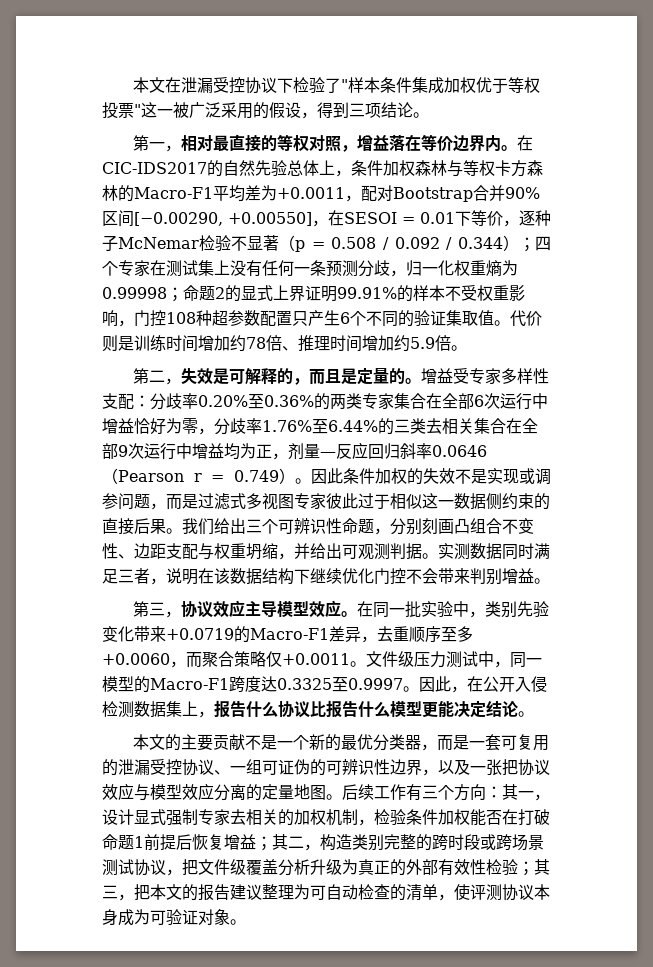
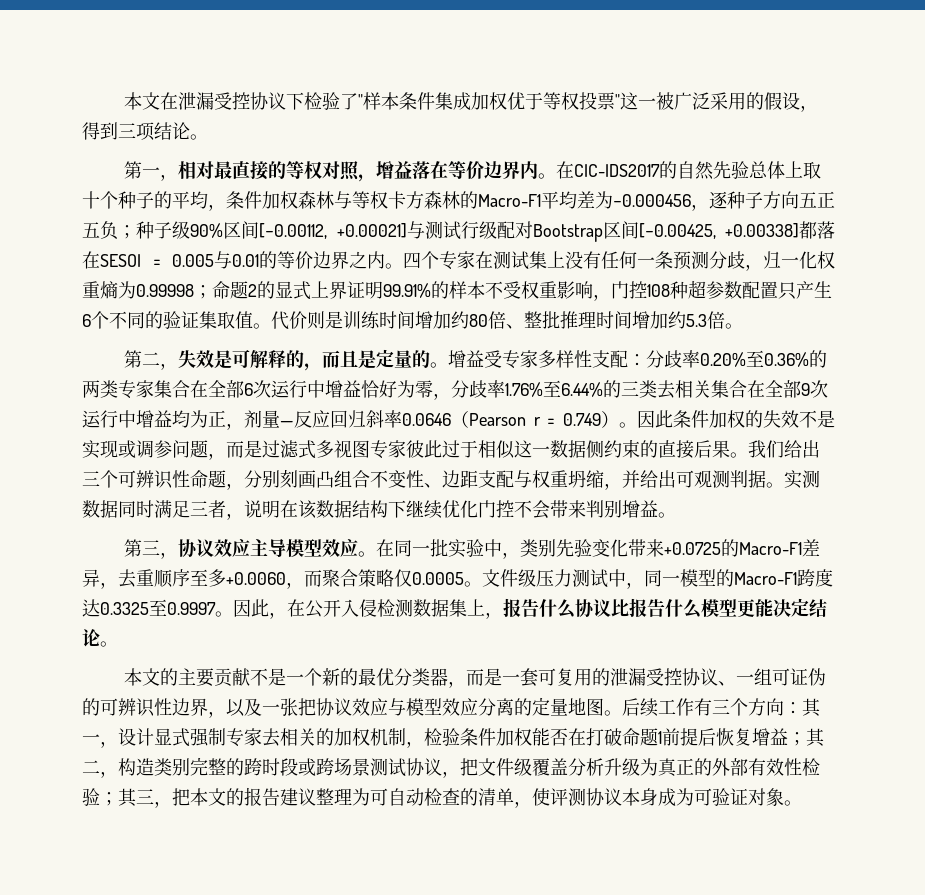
- 在CIC-IDS2017的自然先验总体上，条件加权森林与等权卡方森林的Macro-F1平均差为+0.0011，配对Bootstrap合并90%区间[−0.00290, +0.00550]，在SESOI = 0.01下等价，逐种子McNemar检验不显著（p = 0.508 / 0.092 / 0.344）；四个专家在测试集上没有任何一条预测分歧，归一化权重熵为0.99998；命题2的显式上界证明99.91%的样本不受权重影响，门控108种超参数配置只产生6个不同的验证集取值。
+ 在CIC-IDS2017的自然先验总体上取十个种子的平均，条件加权森林与等权卡方森林的Macro-F1平均差为−0.000456，逐种子方向五正五负；种子级90%区间[−0.00112, +0.00021]与测试行级配对Bootstrap区间[−0.00425, +0.00338]都落在SESOI = 0.005与0.01的等价边界之内。四个专家在测试集上没有任何一条预测分歧，归一化权重熵为0.99998；命题2的显式上界证明99.91%的样本不受权重影响，门控108种超参数配置只产生6个不同的验证集取值。
- 代价则是训练时间增加约78倍、推理时间增加约5.9倍。
+ 代价则是训练时间增加约80倍、整批推理时间增加约5.3倍。
- 在同一批实验中，类别先验变化带来+0.0719的Macro-F1差异，去重顺序至多+0.0060，而聚合策略仅+0.0011。
+ 在同一批实验中，类别先验变化带来+0.0725的Macro-F1差异，去重顺序至多+0.0060，而聚合策略仅0.0005。

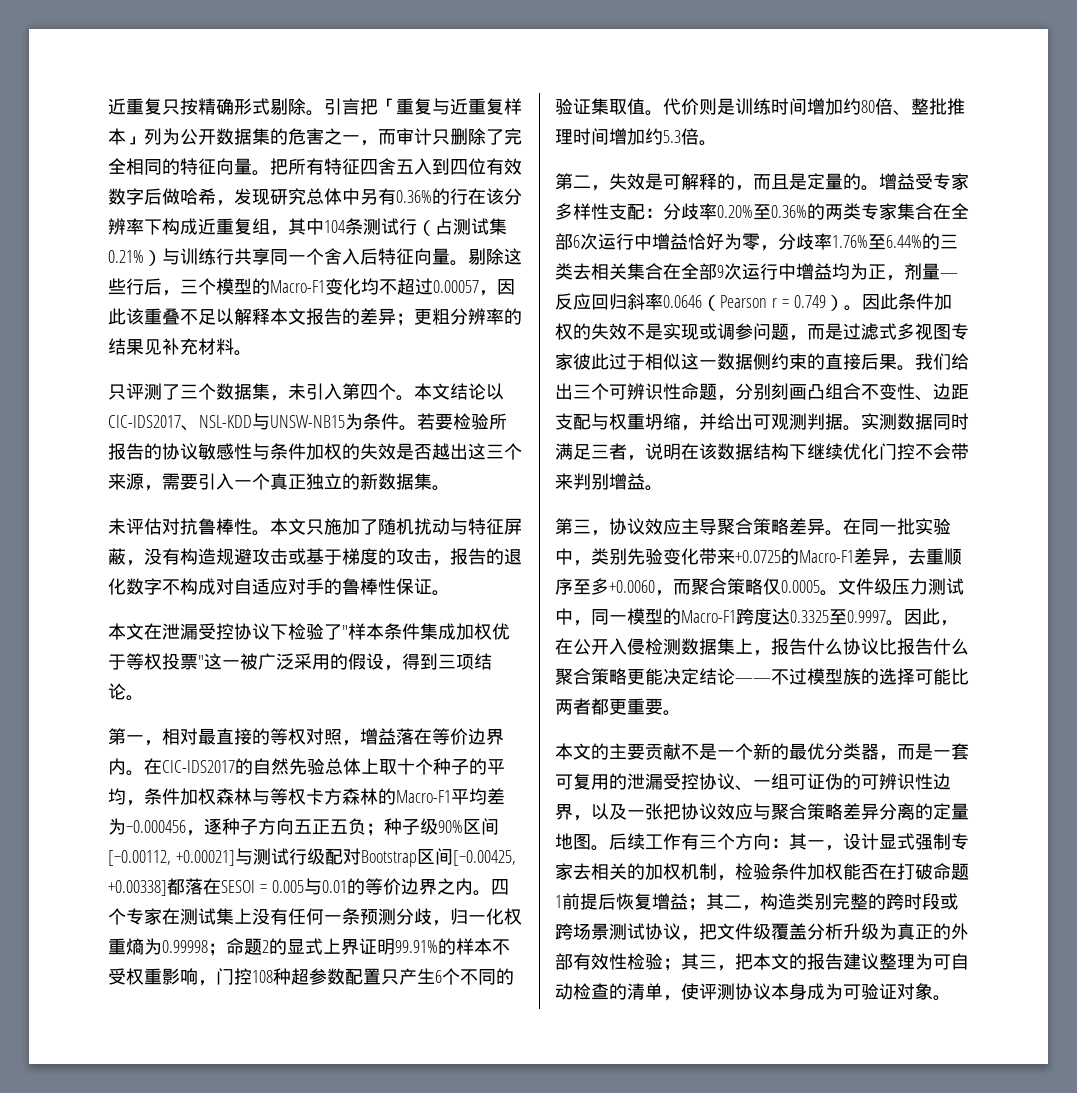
+ 近重复只按精确形式剔除。引言把「重复与近重复样本」列为公开数据集的危害之一，而审计只删除了完全相同的特征向量。把所有特征四舍五入到四位有效数字后做哈希，发现研究总体中另有0.36%的行在该分辨率下构成近重复组，其中104条测试行（占测试集0.21%）与训练行共享同一个舍入后特征向量。剔除这些行后，三个模型的Macro-F1变化均不超过0.00057，因此该重叠不足以解释本文报告的差异；更粗分辨率的结果见补充材料。
+ 只评测了三个数据集，未引入第四个。本文结论以CIC-IDS2017、NSL-KDD与UNSW-NB15为条件。若要检验所报告的协议敏感性与条件加权的失效是否越出这三个来源，需要引入一个真正独立的新数据集。
+ 未评估对抗鲁棒性。本文只施加了随机扰动与特征屏蔽，没有构造规避攻击或基于梯度的攻击，报告的退化数字不构成对自适应对手的鲁棒性保证。
- 第三，协议效应主导模型效应。
+ 第三，协议效应主导聚合策略差异。
- 因此，在公开入侵检测数据集上，报告什么协议比报告什么模型更能决定结论。
+ 因此，在公开入侵检测数据集上，报告什么协议比报告什么聚合策略更能决定结论——不过模型族的选择可能比两者都更重要。
- 本文的主要贡献不是一个新的最优分类器，而是一套可复用的泄漏受控协议、一组可证伪的可辨识性边界，以及一张把协议效应与模型效应分离的定量地图。
+ 本文的主要贡献不是一个新的最优分类器，而是一套可复用的泄漏受控协议、一组可证伪的可辨识性边界，以及一张把协议效应与聚合策略差异分离的定量地图。

